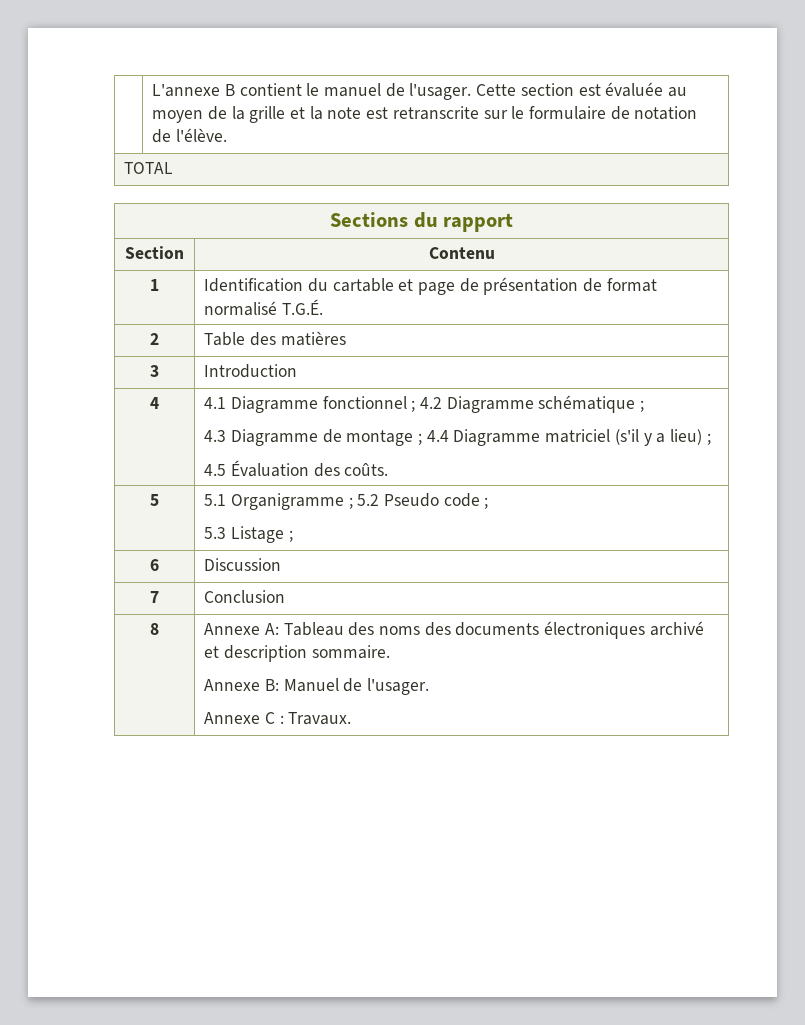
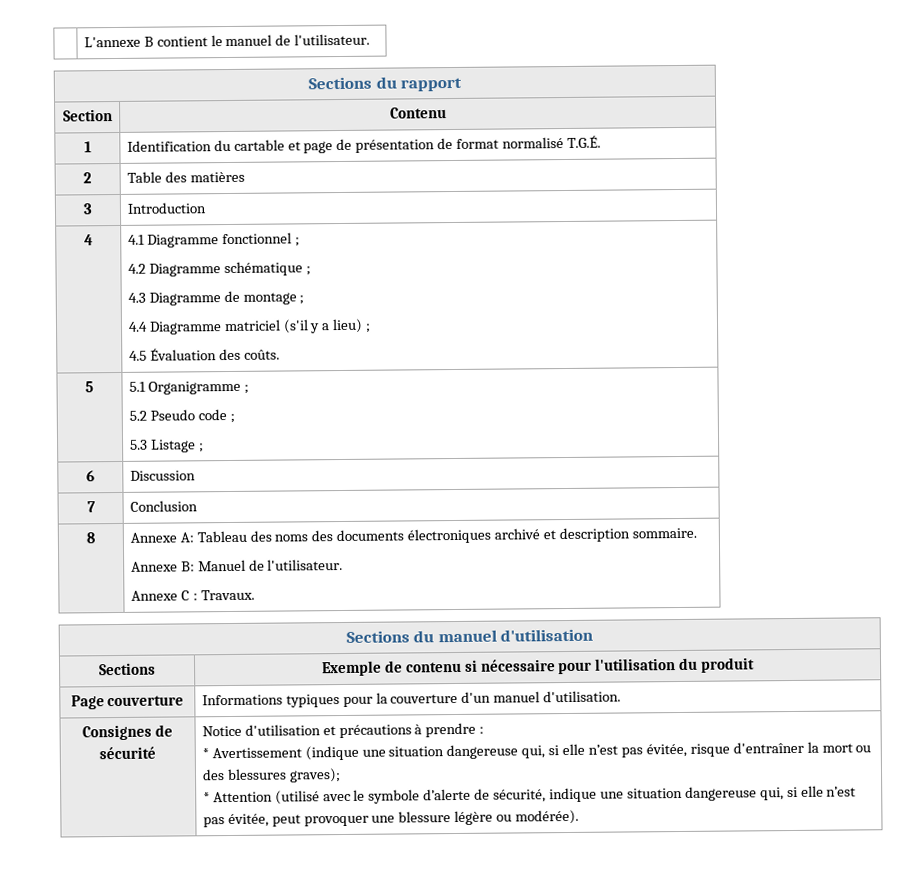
- | L'annexe B contient le manuel de l'usager. Cette section est évaluée au moyen de la grille et la note est retranscrite sur le formulaire de notation de l'élève.
- TOTAL
+ | L'annexe B contient le manuel de l'utilisateur.
- 4 | 4.1 Diagramme fonctionnel ; 4.2 Diagramme schématique ;
- 4.3 Diagramme de montage ; 4.4 Diagramme matriciel (s'il y a lieu) ;
+ 4 | 4.1 Diagramme fonctionnel ;
+ 4.2 Diagramme schématique ;
+ 4.3 Diagramme de montage ;
+ 4.4 Diagramme matriciel (s'il y a lieu) ;
- 5 | 5.1 Organigramme ; 5.2 Pseudo code ;
+ 5 | 5.1 Organigramme ;
+ 5.2 Pseudo code ;
  8 | Annexe A: Tableau des noms des documents électroniques archivé et description sommaire.
- Annexe B: Manuel de l'usager.
+ Annexe B: Manuel de l'utilisateur.
+ Sections du manuel d'utilisation
+ Sections | Exemple de contenu si nécessaire pour l'utilisation du produit
+ Page couverture | Informations typiques pour la couverture d'un manuel d'utilisation.
+ Consignes de sécurité | Notice d'utilisation et précautions à prendre :
+ * Avertissement (indique une situation dangereuse qui, si elle n’est pas évitée, risque d'entraîner la mort ou des blessures graves);
+ * Attention (utilisé avec le symbole d’alerte de sécurité, indique une situation dangereuse qui, si elle n’est pas évitée, peut provoquer une blessure légère ou modérée).

